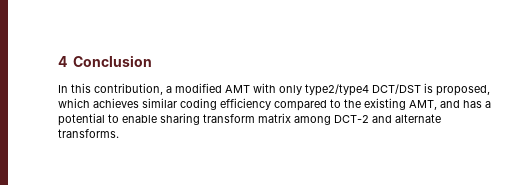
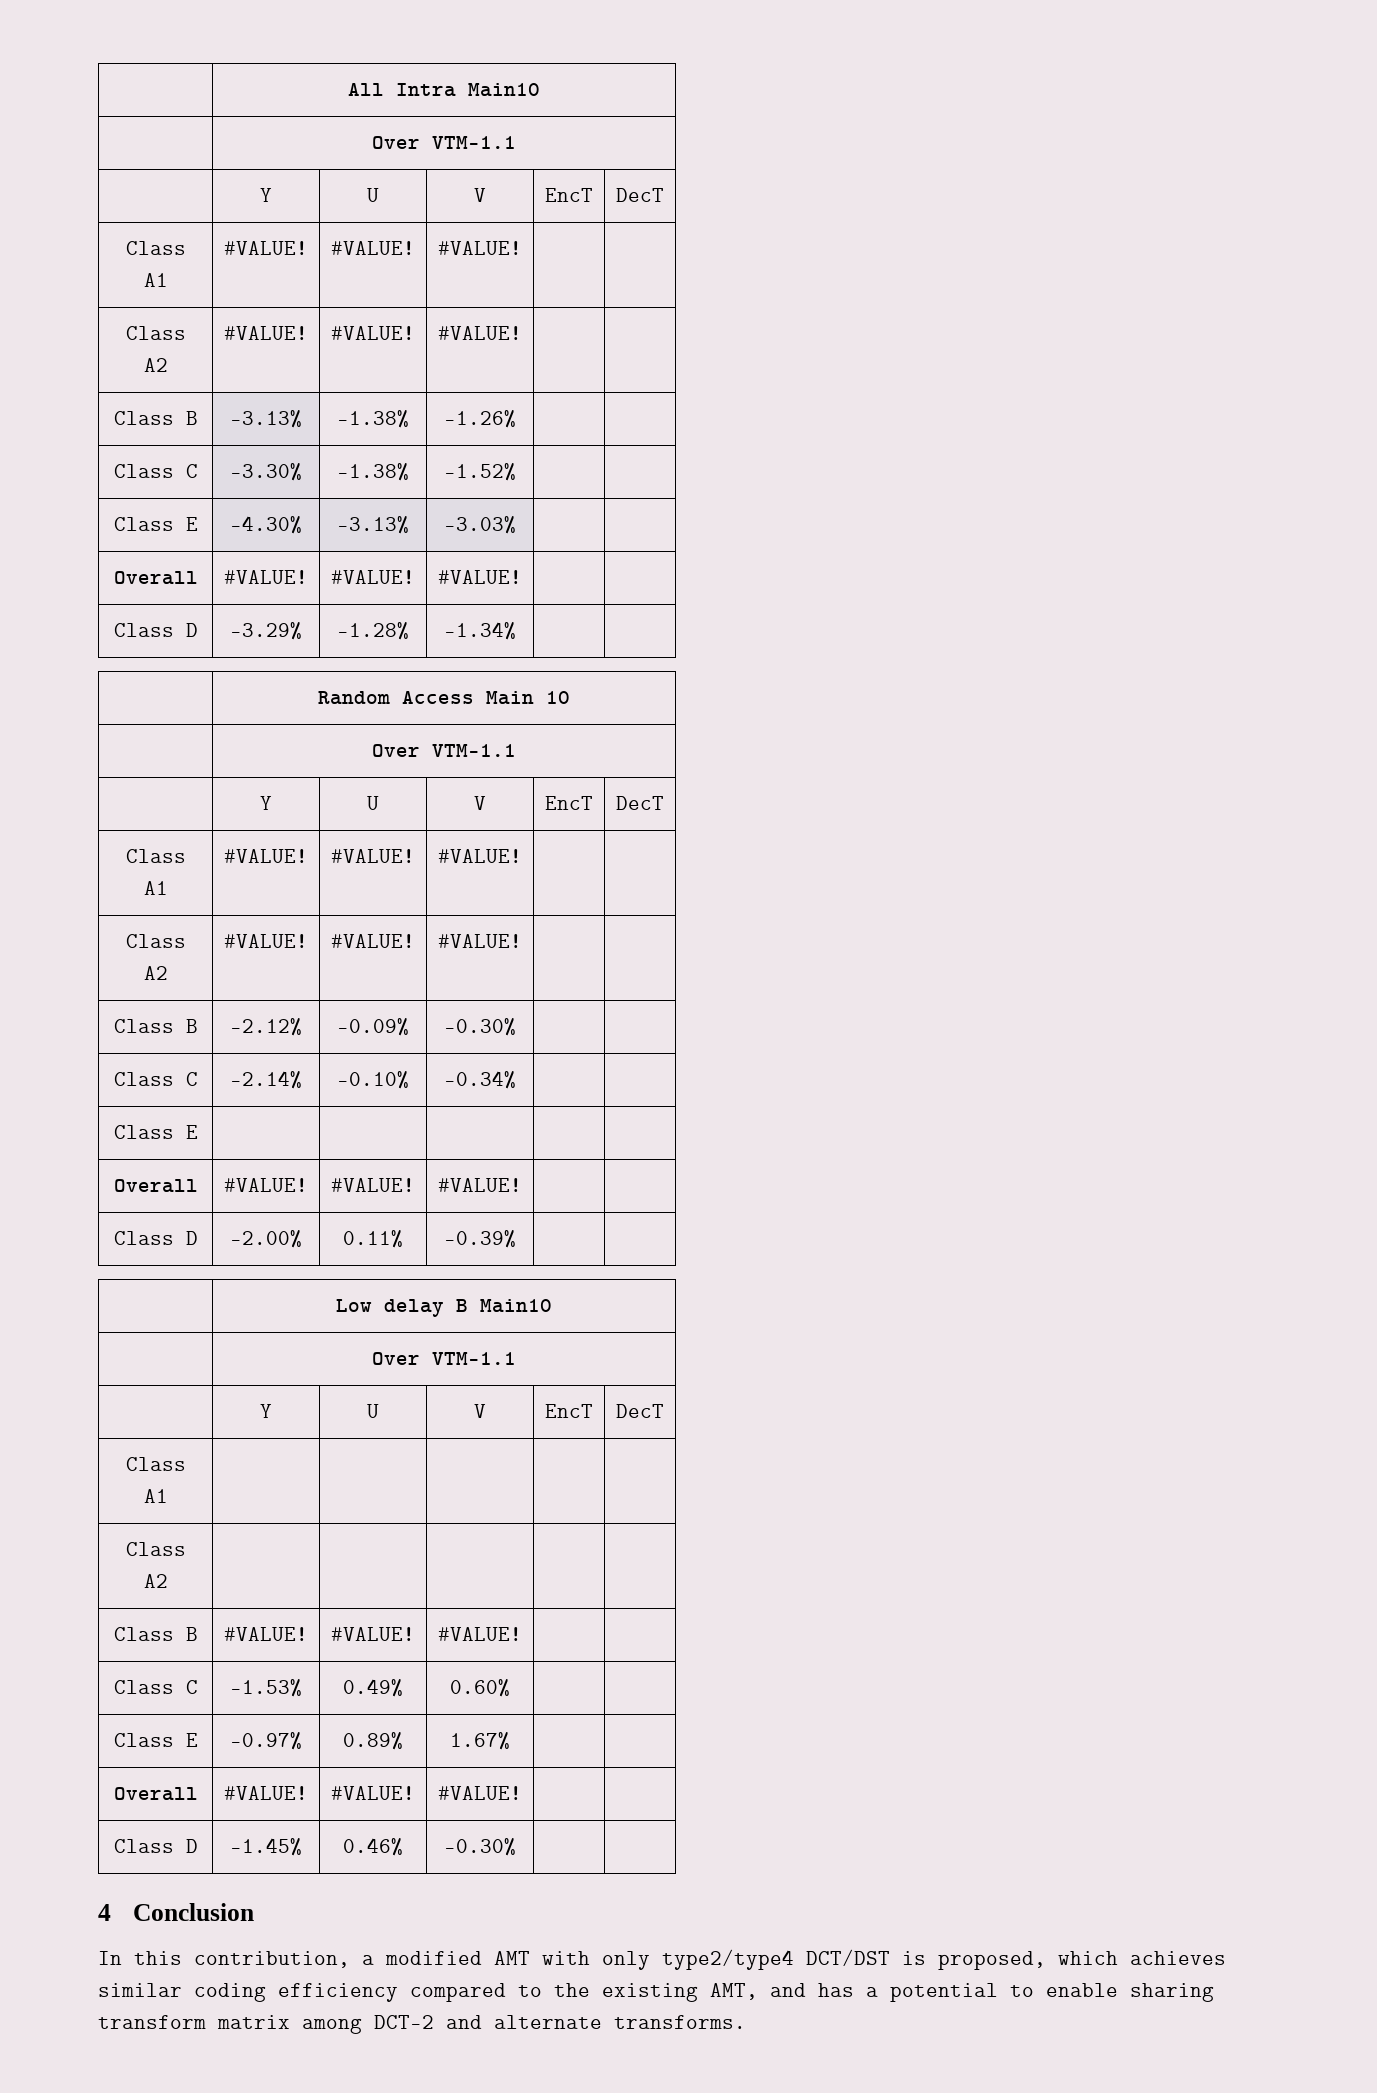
+ | All Intra Main10
+ | Over VTM-1.1
+ | Y | U | V | EncT | DecT
+ Class A1 | #VALUE! | #VALUE! | #VALUE! | |
+ Class A2 | #VALUE! | #VALUE! | #VALUE! | |
+ Class B | -3.13% | -1.38% | -1.26% | |
+ Class C | -3.30% | -1.38% | -1.52% | |
+ Class E | -4.30% | -3.13% | -3.03% | |
+ Overall | #VALUE! | #VALUE! | #VALUE! | |
+ Class D | -3.29% | -1.28% | -1.34% | |
+ | Random Access Main 10
+ | Over VTM-1.1
+ | Y | U | V | EncT | DecT
+ Class A1 | #VALUE! | #VALUE! | #VALUE! | |
+ Class A2 | #VALUE! | #VALUE! | #VALUE! | |
+ Class B | -2.12% | -0.09% | -0.30% | |
+ Class C | -2.14% | -0.10% | -0.34% | |
+ Class E | | | | |
+ Overall | #VALUE! | #VALUE! | #VALUE! | |
+ Class D | -2.00% | 0.11% | -0.39% | |
+ | Low delay B Main10
+ | Over VTM-1.1
+ | Y | U | V | EncT | DecT
+ Class A1 | | | | |
+ Class A2 | | | | |
+ Class B | #VALUE! | #VALUE! | #VALUE! | |
+ Class C | -1.53% | 0.49% | 0.60% | |
+ Class E | -0.97% | 0.89% | 1.67% | |
+ Overall | #VALUE! | #VALUE! | #VALUE! | |
+ Class D | -1.45% | 0.46% | -0.30% | |

